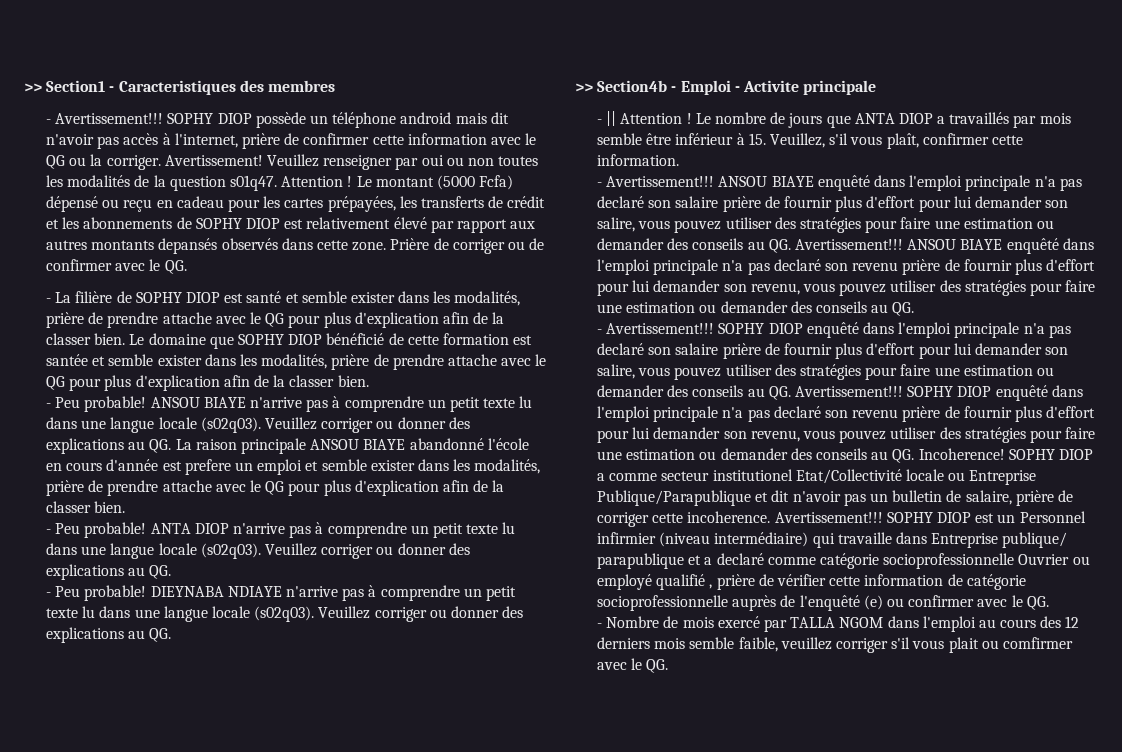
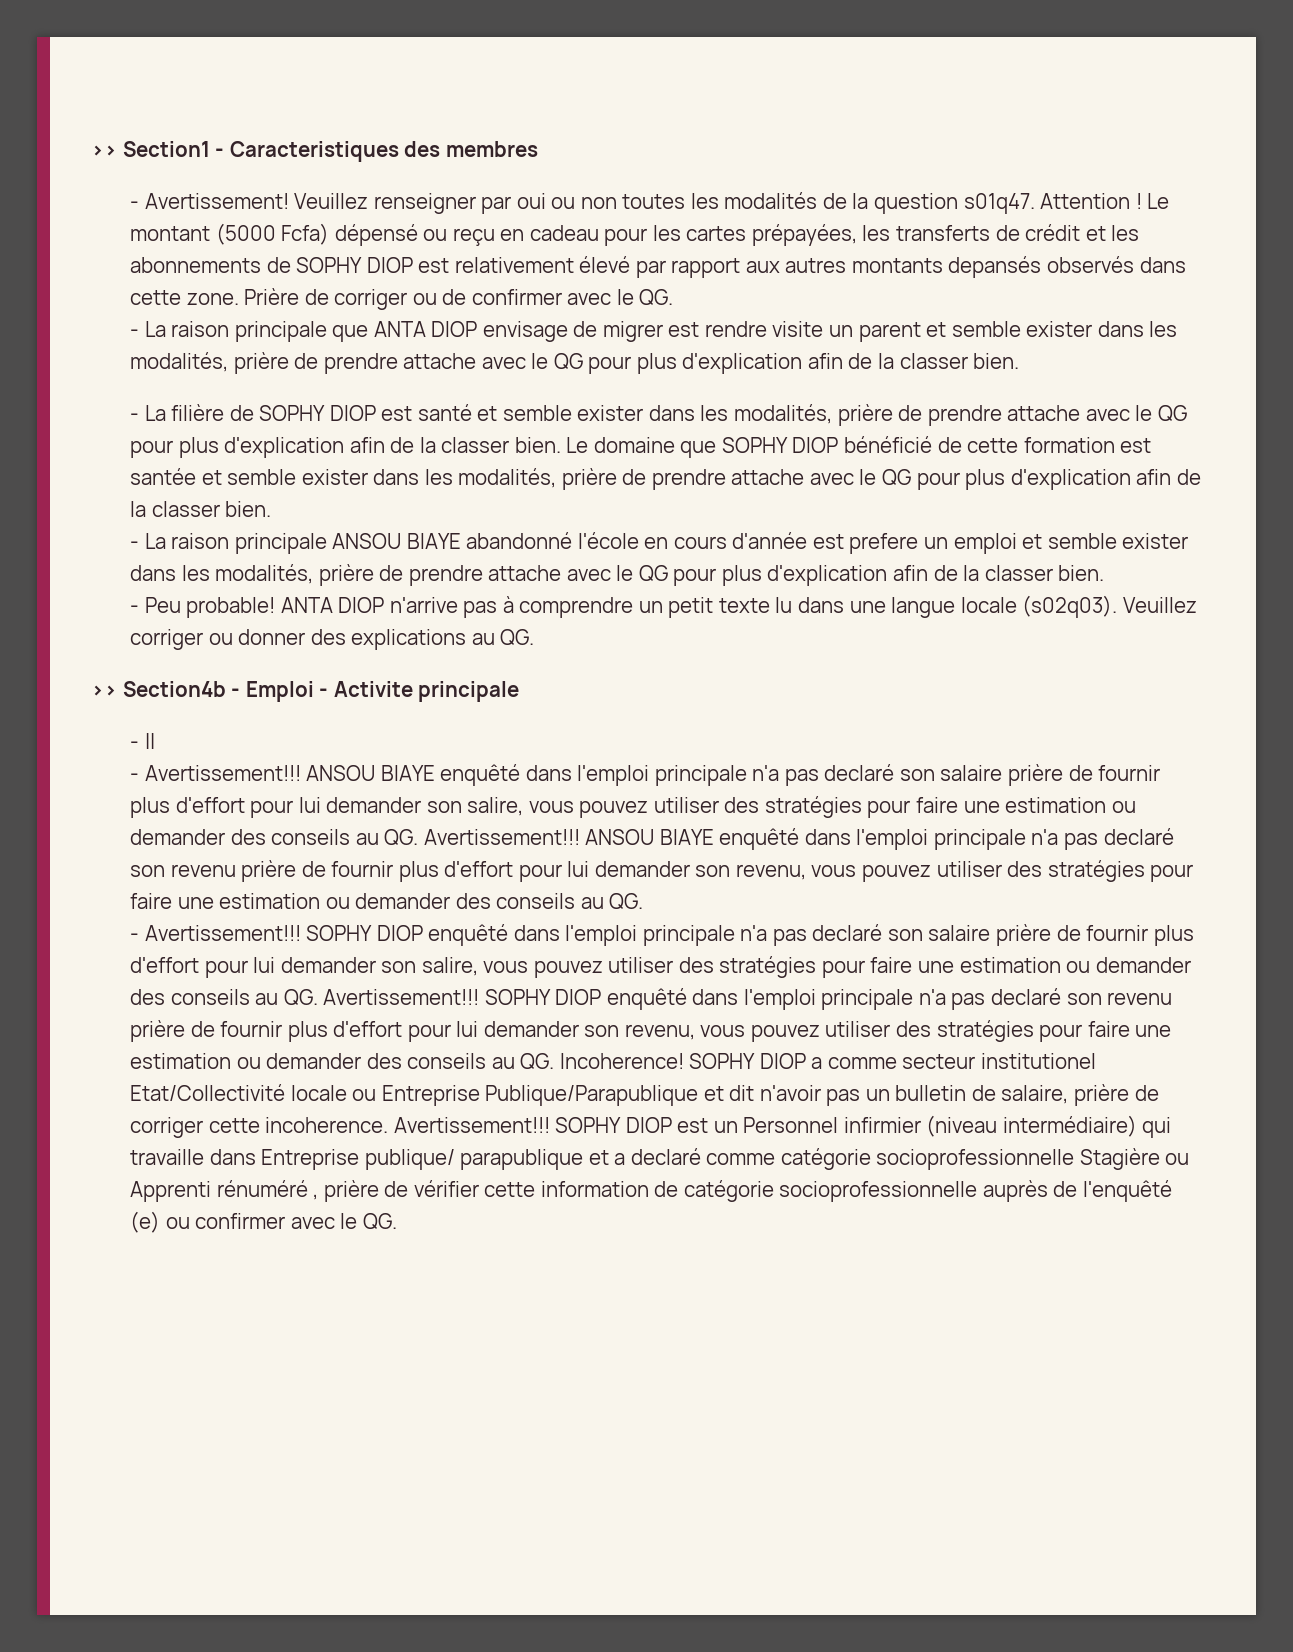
- - Avertissement!!! SOPHY DIOP possède un téléphone android mais dit n'avoir pas accès à l'internet, prière de confirmer cette information avec le QG ou la corriger. Avertissement!
+ - Avertissement!
+ - La raison principale que ANTA DIOP envisage de migrer est rendre visite un parent et semble exister dans les modalités, prière de prendre attache avec le QG pour plus d'explication afin de la classer bien.
- - Peu probable! ANSOU BIAYE n'arrive pas à comprendre un petit texte lu dans une langue locale (s02q03). Veuillez corriger ou donner des explications au QG. La raison principale ANSOU BIAYE abandonné l'école en cours d'année est prefere un emploi et semble exister dans les modalités, prière de prendre attache avec le QG pour plus d'explication afin de la classer bien.
+ - La raison principale ANSOU BIAYE abandonné l'école en cours d'année est prefere un emploi et semble exister dans les modalités, prière de prendre attache avec le QG pour plus d'explication afin de la classer bien.
- - Peu probable! DIEYNABA NDIAYE n'arrive pas à comprendre un petit texte lu dans une langue locale (s02q03). Veuillez corriger ou donner des explications au QG.
- - || Attention ! Le nombre de jours que ANTA DIOP a travaillés par mois semble être inférieur à 15. Veuillez, s'il vous plaît, confirmer cette information.
+ - ||
- SOPHY DIOP est un Personnel infirmier (niveau intermédiaire) qui travaille dans Entreprise publique/ parapublique et a declaré comme catégorie socioprofessionnelle Ouvrier ou employé qualifié , prière de vérifier cette information de catégorie socioprofessionnelle auprès de l'enquêté (e) ou confirmer avec le QG.
+ SOPHY DIOP est un Personnel infirmier (niveau intermédiaire) qui travaille dans Entreprise publique/ parapublique et a declaré comme catégorie socioprofessionnelle Stagière ou Apprenti rénuméré , prière de vérifier cette information de catégorie socioprofessionnelle auprès de l'enquêté (e) ou confirmer avec le QG.
- - Nombre de mois exercé par TALLA NGOM dans l'emploi au cours des 12 derniers mois semble faible, veuillez corriger s'il vous plait ou comfirmer avec le QG.

